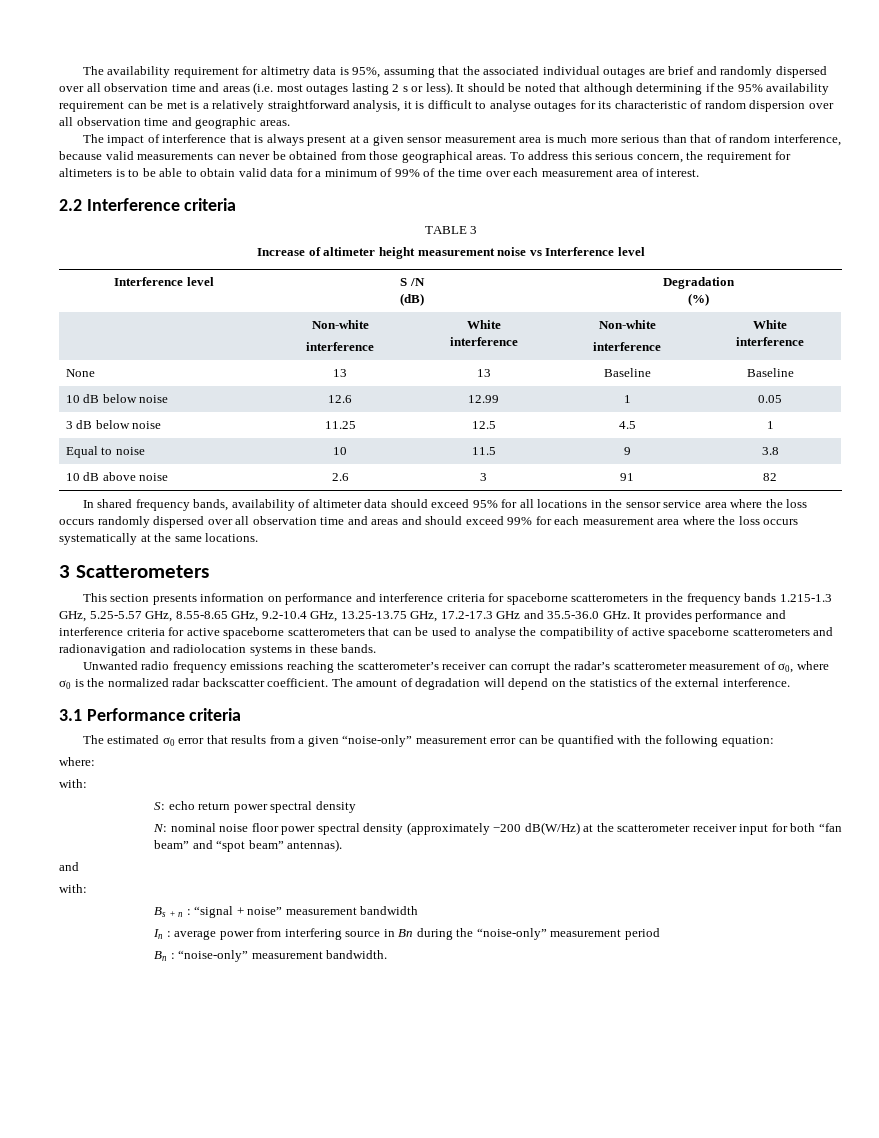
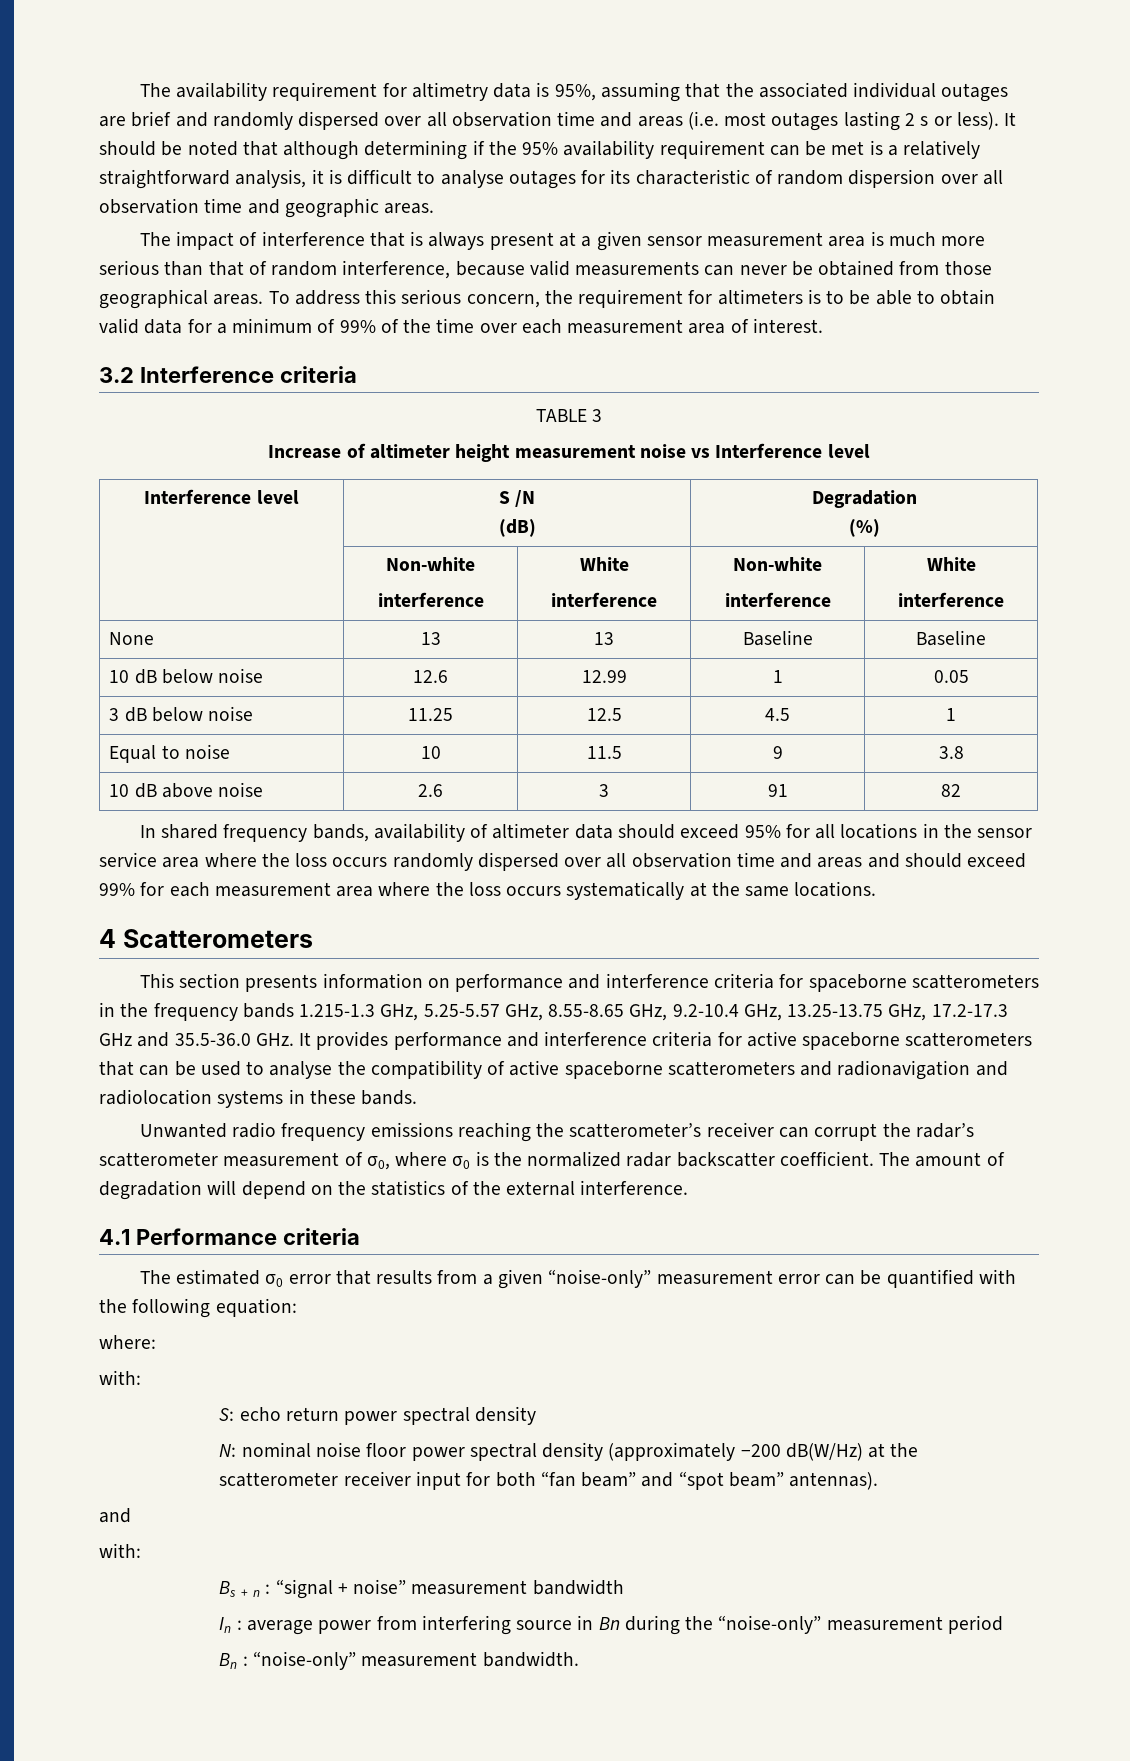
- 2.2 Interference criteria
+ 3.2 Interference criteria
- 3 Scatterometers
+ 4 Scatterometers
- 3.1 Performance criteria
+ 4.1 Performance criteria

